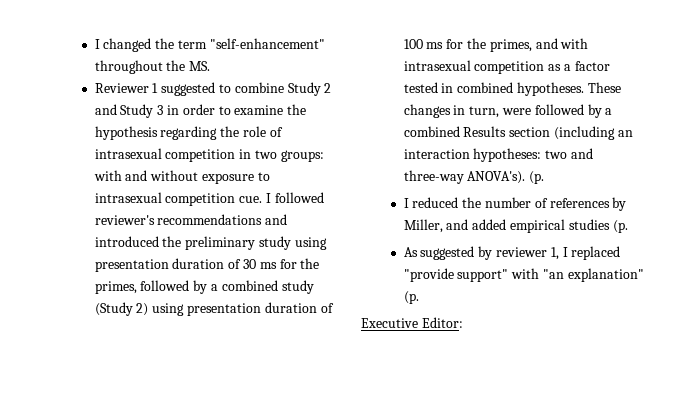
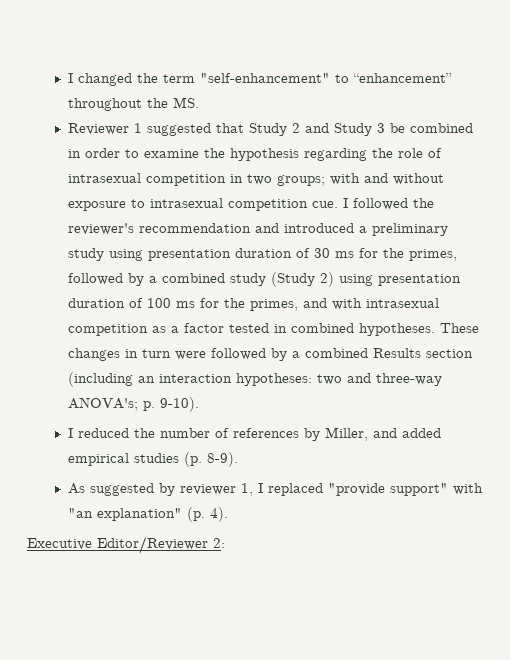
- I changed the term "self-enhancement" throughout the MS.
+ I changed the term "self-enhancement" to “enhancement” throughout the MS.
- Reviewer 1 suggested to combine Study 2 and Study 3 in order to examine the hypothesis regarding the role of intrasexual competition in two groups: with and without exposure to intrasexual competition cue.
+ Reviewer 1 suggested that Study 2 and Study 3 be combined in order to examine the hypothesis regarding the role of intrasexual competition in two groups; with and without exposure to intrasexual competition cue.
- I followed reviewer's recommendations and introduced the preliminary study using presentation duration of 30 ms for the primes, followed by a combined study (Study 2) using presentation duration of 100 ms for the primes, and with intrasexual competition as a factor tested in combined hypotheses.
+ I followed the reviewer's recommendation and introduced a preliminary study using presentation duration of 30 ms for the primes, followed by a combined study (Study 2) using presentation duration of 100 ms for the primes, and with intrasexual competition as a factor tested in combined hypotheses.
- These changes in turn, were followed by a combined Results section (including an interaction hypotheses: two and three-way ANOVA's). (p.
+ These changes in turn were followed by a combined Results section (including an interaction hypotheses: two and three-way ANOVA's; p. 9-10).
- I reduced the number of references by Miller, and added empirical studies (p.
+ I reduced the number of references by Miller, and added empirical studies (p. 8-9).
- As suggested by reviewer 1, I replaced "provide support" with "an explanation" (p.
+ As suggested by reviewer 1, I replaced "provide support" with "an explanation" (p. 4).
- Executive Editor:
+ Executive Editor/Reviewer 2:

